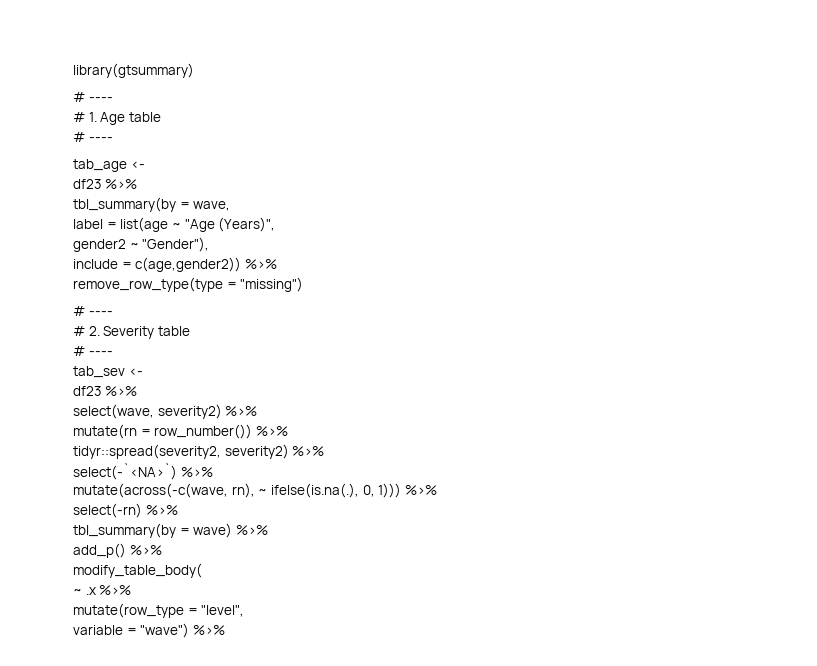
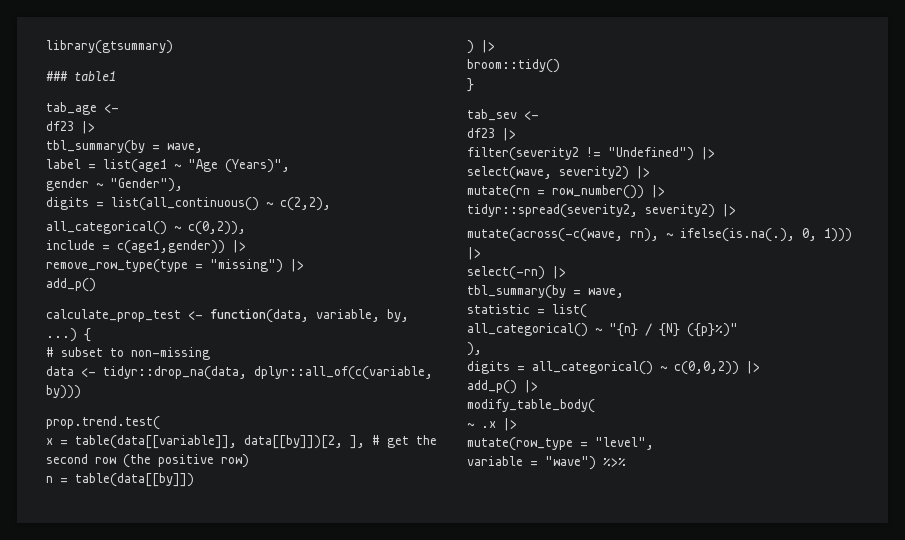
  library(gtsummary)
- # ----
- # 1. Age table
- # ----
+ ### table1
  tab_age <-
- df23 %>%
+ df23 |>
- label = list(age ~ "Age (Years)",
+ label = list(age1 ~ "Age (Years)",
- gender2 ~ "Gender"),
+ gender ~ "Gender"),
+ digits = list(all_continuous() ~ c(2,2),
+ all_categorical() ~ c(0,2)),
- include = c(age,gender2)) %>%
+ include = c(age1,gender)) |>
- remove_row_type(type = "missing")
- # ----
- # 2. Severity table
- # ----
+ remove_row_type(type = "missing") |>
+ add_p()
+ calculate_prop_test <- function(data, variable, by, ...) {
+ # subset to non-missing
+ data <- tidyr::drop_na(data, dplyr::all_of(c(variable, by)))
+ prop.trend.test(
+ x = table(data[[variable]], data[[by]])[2, ], # get the second row (the positive row)
+ n = table(data[[by]])
+ ) |>
+ broom::tidy()
+ }
  tab_sev <-
- df23 %>%
+ df23 |>
+ filter(severity2 != "Undefined") |>
- select(wave, severity2) %>%
+ select(wave, severity2) |>
- mutate(rn = row_number()) %>%
+ mutate(rn = row_number()) |>
- tidyr::spread(severity2, severity2) %>%
- select(-`<NA>`) %>%
+ tidyr::spread(severity2, severity2) |>
- mutate(across(-c(wave, rn), ~ ifelse(is.na(.), 0, 1))) %>%
+ mutate(across(-c(wave, rn), ~ ifelse(is.na(.), 0, 1))) |>
- select(-rn) %>%
- tbl_summary(by = wave) %>%
- add_p() %>%
+ select(-rn) |>
+ tbl_summary(by = wave,
+ statistic = list(
+ all_categorical() ~ "{n} / {N} ({p}%)"
+ ),
+ digits = all_categorical() ~ c(0,0,2)) |>
+ add_p() |>
- ~ .x %>%
+ ~ .x |>

